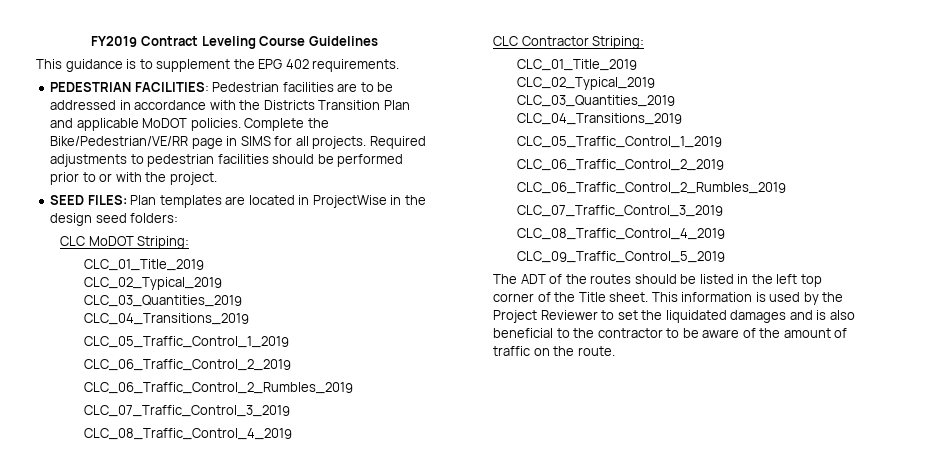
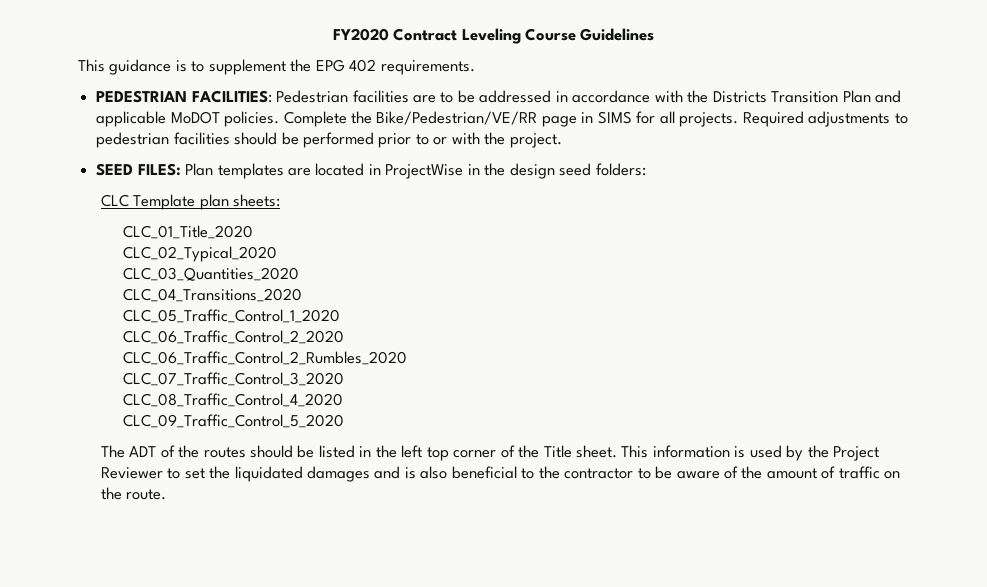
- FY2019 Contract Leveling Course Guidelines
+ FY2020 Contract Leveling Course Guidelines
- CLC MoDOT Striping:
- CLC_01_Title_2019
- CLC_02_Typical_2019
- CLC_03_Quantities_2019
- CLC_04_Transitions_2019
- CLC_05_Traffic_Control_1_2019
- CLC_06_Traffic_Control_2_2019
- CLC_06_Traffic_Control_2_Rumbles_2019
- CLC_07_Traffic_Control_3_2019
- CLC_08_Traffic_Control_4_2019
- CLC Contractor Striping:
- CLC_01_Title_2019
- CLC_02_Typical_2019
- CLC_03_Quantities_2019
- CLC_04_Transitions_2019
- CLC_05_Traffic_Control_1_2019
- CLC_06_Traffic_Control_2_2019
- CLC_06_Traffic_Control_2_Rumbles_2019
- CLC_07_Traffic_Control_3_2019
- CLC_08_Traffic_Control_4_2019
- CLC_09_Traffic_Control_5_2019
+ CLC Template plan sheets:
+ CLC_01_Title_2020
+ CLC_02_Typical_2020
+ CLC_03_Quantities_2020
+ CLC_04_Transitions_2020
+ CLC_05_Traffic_Control_1_2020
+ CLC_06_Traffic_Control_2_2020
+ CLC_06_Traffic_Control_2_Rumbles_2020
+ CLC_07_Traffic_Control_3_2020
+ CLC_08_Traffic_Control_4_2020
+ CLC_09_Traffic_Control_5_2020

